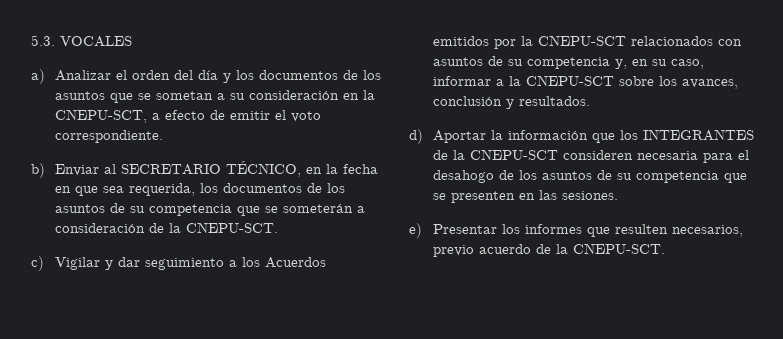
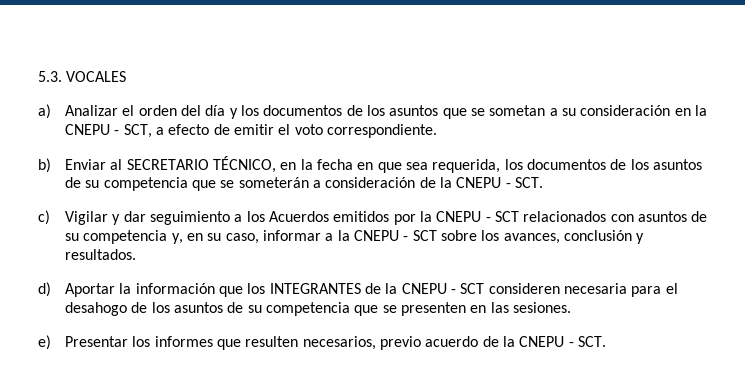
- a) Analizar el orden del día y los documentos de los asuntos que se sometan a su consideración en la CNEPU-SCT, a efecto de emitir el voto correspondiente.
+ a) Analizar el orden del día y los documentos de los asuntos que se sometan a su consideración en la CNEPU - SCT, a efecto de emitir el voto correspondiente.
- b) Enviar al SECRETARIO TÉCNICO, en la fecha en que sea requerida, los documentos de los asuntos de su competencia que se someterán a consideración de la CNEPU-SCT.
+ b) Enviar al SECRETARIO TÉCNICO, en la fecha en que sea requerida, los documentos de los asuntos de su competencia que se someterán a consideración de la CNEPU - SCT.
- c) Vigilar y dar seguimiento a los Acuerdos emitidos por la CNEPU-SCT relacionados con asuntos de su competencia y, en su caso, informar a la CNEPU-SCT sobre los avances, conclusión y resultados.
+ c) Vigilar y dar seguimiento a los Acuerdos emitidos por la CNEPU - SCT relacionados con asuntos de su competencia y, en su caso, informar a la CNEPU - SCT sobre los avances, conclusión y resultados.
- d) Aportar la información que los INTEGRANTES de la CNEPU-SCT consideren necesaria para el desahogo de los asuntos de su competencia que se presenten en las sesiones.
+ d) Aportar la información que los INTEGRANTES de la CNEPU - SCT consideren necesaria para el desahogo de los asuntos de su competencia que se presenten en las sesiones.
- e) Presentar los informes que resulten necesarios, previo acuerdo de la CNEPU-SCT.
+ e) Presentar los informes que resulten necesarios, previo acuerdo de la CNEPU - SCT.

